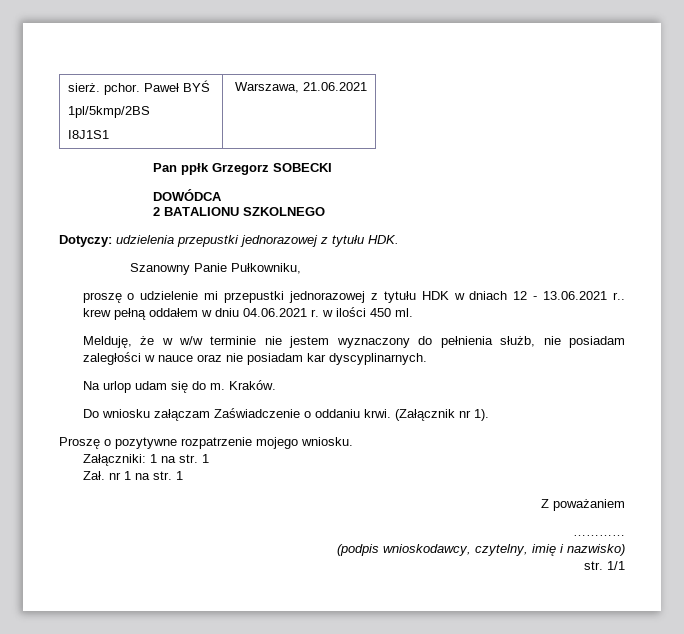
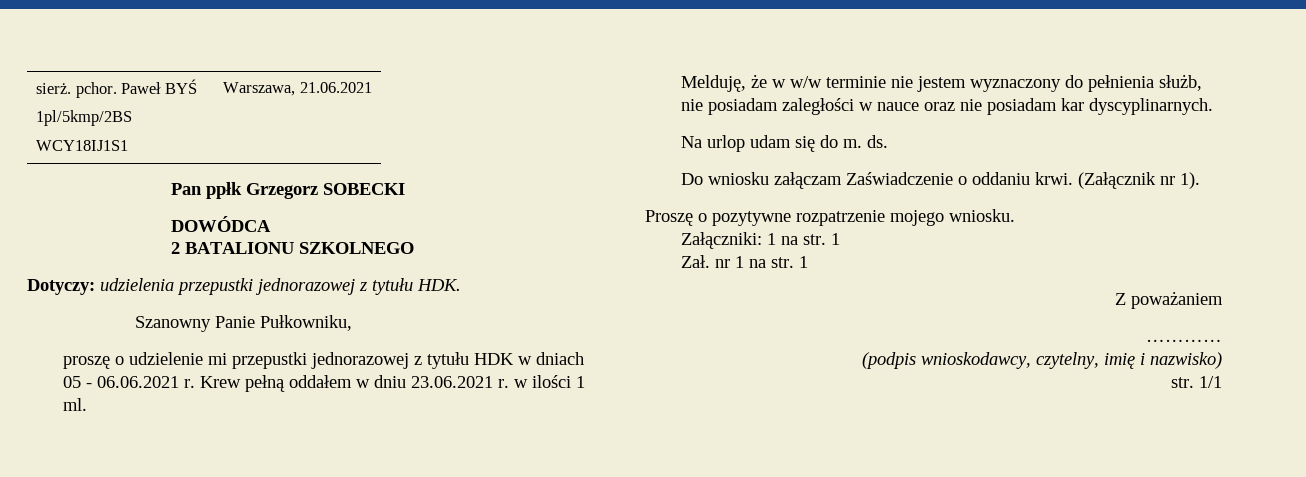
  sierż. pchor. Paweł BYŚ
  1pl/5kmp/2BS
- I8J1S1 | Warszawa, 21.06.2021
+ WCY18IJ1S1 | Warszawa, 21.06.2021
- proszę o udzielenie mi przepustki jednorazowej z tytułu HDK w dniach 12 - 13.06.2021 r.. krew pełną oddałem w dniu 04.06.2021 r. w ilości 450 ml.
+ proszę o udzielenie mi przepustki jednorazowej z tytułu HDK w dniach 05 - 06.06.2021 r. Krew pełną oddałem w dniu 23.06.2021 r. w ilości 1 ml.
- Na urlop udam się do m. Kraków.
+ Na urlop udam się do m. ds.

